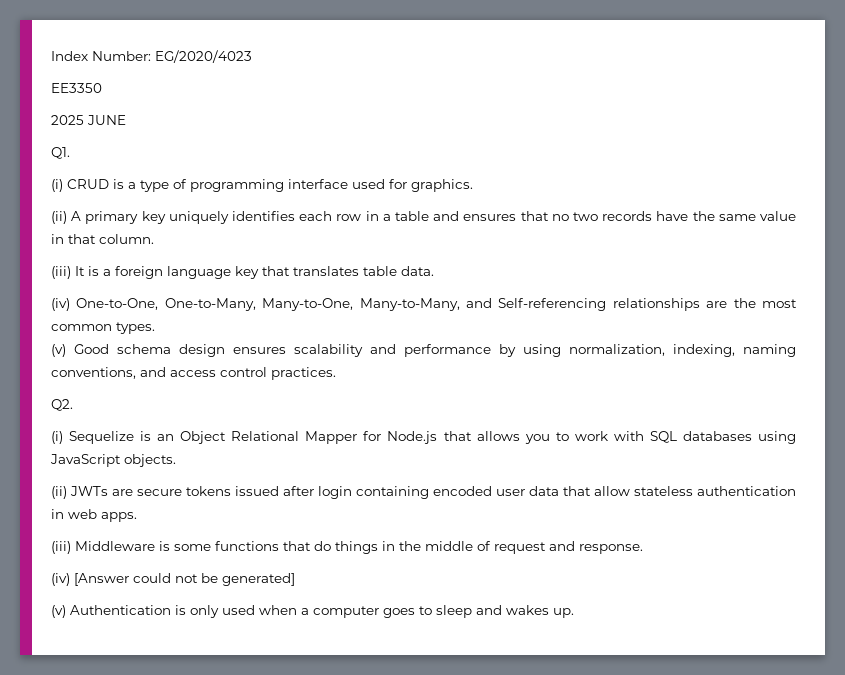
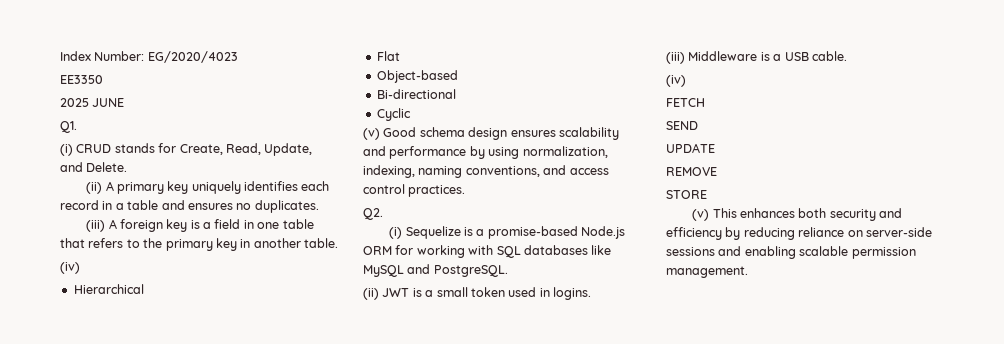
- (i) CRUD is a type of programming interface used for graphics.
+ (i) CRUD stands for Create, Read, Update, and Delete.
- (ii) A primary key uniquely identifies each row in a table and ensures that no two records have the same value in that column.
- (iii) It is a foreign language key that translates table data.
- (iv) One-to-One, One-to-Many, Many-to-One, Many-to-Many, and Self-referencing relationships are the most common types.
+ (ii) A primary key uniquely identifies each record in a table and ensures no duplicates.
+ (iii) A foreign key is a field in one table that refers to the primary key in another table.
+ (iv)
+ Hierarchical
+ Flat
+ Object-based
+ Bi-directional
+ Cyclic
- (i) Sequelize is an Object Relational Mapper for Node.js that allows you to work with SQL databases using JavaScript objects.
- (ii) JWTs are secure tokens issued after login containing encoded user data that allow stateless authentication in web apps.
- (iii) Middleware is some functions that do things in the middle of request and response.
- (iv) [Answer could not be generated]
- (v) Authentication is only used when a computer goes to sleep and wakes up.
+ (i) Sequelize is a promise-based Node.js ORM for working with SQL databases like MySQL and PostgreSQL.
+ (ii) JWT is a small token used in logins.
+ (iii) Middleware is a USB cable.
+ (iv)
+ FETCH
+ SEND
+ UPDATE
+ REMOVE
+ STORE
+ (v) This enhances both security and efficiency by reducing reliance on server-side sessions and enabling scalable permission management.

